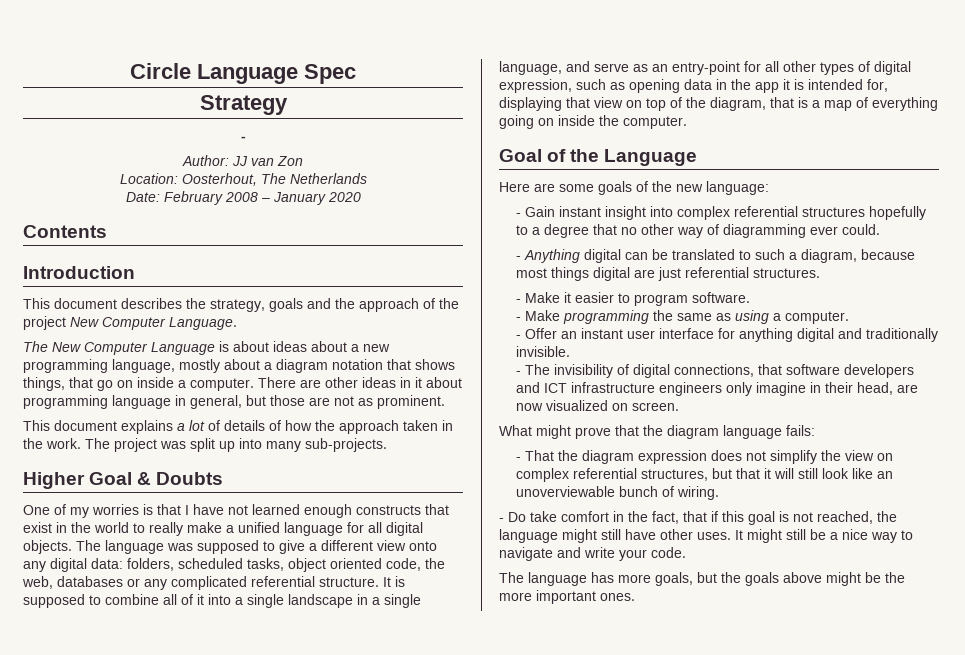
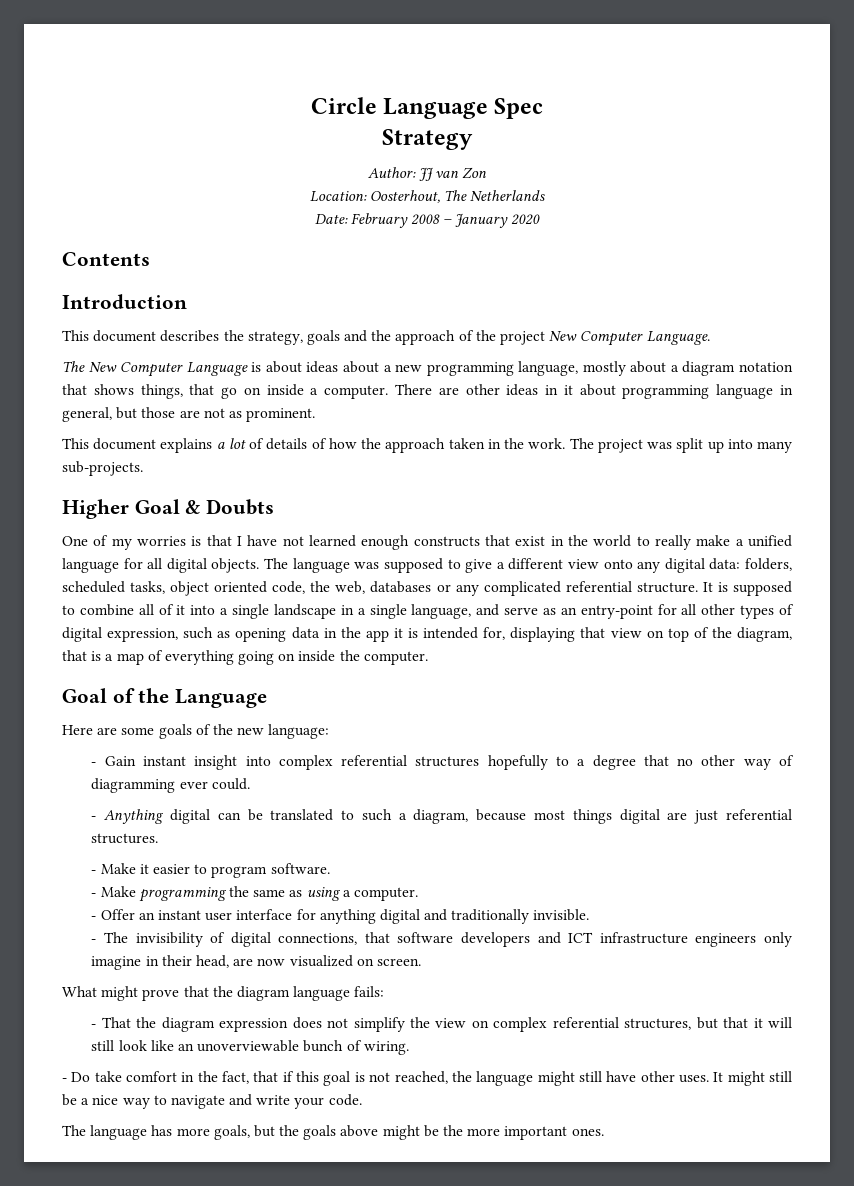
  Strategy
- -

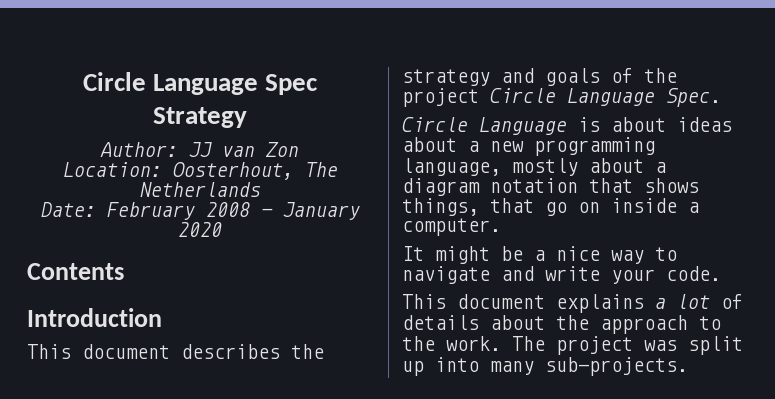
- This document describes the strategy, goals and the approach of the project New Computer Language.
- The New Computer Language is about ideas about a new programming language, mostly about a diagram notation that shows things, that go on inside a computer. There are other ideas in it about programming language in general, but those are not as prominent.
- This document explains a lot of details of how the approach taken in the work. The project was split up into many sub-projects.
- Higher Goal & Doubts
- One of my worries is that I have not learned enough constructs that exist in the world to really make a unified language for all digital objects. The language was supposed to give a different view onto any digital data: folders, scheduled tasks, object oriented code, the web, databases or any complicated referential structure. It is supposed to combine all of it into a single landscape in a single language, and serve as an entry-point for all other types of digital expression, such as opening data in the app it is intended for, displaying that view on top of the diagram, that is a map of everything going on inside the computer.
- Goal of the Language
- Here are some goals of the new language:
- - Gain instant insight into complex referential structures hopefully to a degree that no other way of diagramming ever could.
- - Anything digital can be translated to such a diagram, because most things digital are just referential structures.
- - Make it easier to program software.
- - Make programming the same as using a computer.
- - Offer an instant user interface for anything digital and traditionally invisible.
- - The invisibility of digital connections, that software developers and ICT infrastructure engineers only imagine in their head, are now visualized on screen.
- What might prove that the diagram language fails:
- - That the diagram expression does not simplify the view on complex referential structures, but that it will still look like an unoverviewable bunch of wiring.
- - Do take comfort in the fact, that if this goal is not reached, the language might still have other uses. It might still be a nice way to navigate and write your code.
+ This document describes the strategy and goals of the project Circle Language Spec.
+ Circle Language is about ideas about a new programming language, mostly about a diagram notation that shows things, that go on inside a computer.
+ It might be a nice way to navigate and write your code.
- The language has more goals, but the goals above might be the more important ones.
+ This document explains a lot of details about the approach to the work. The project was split up into many sub-projects.

